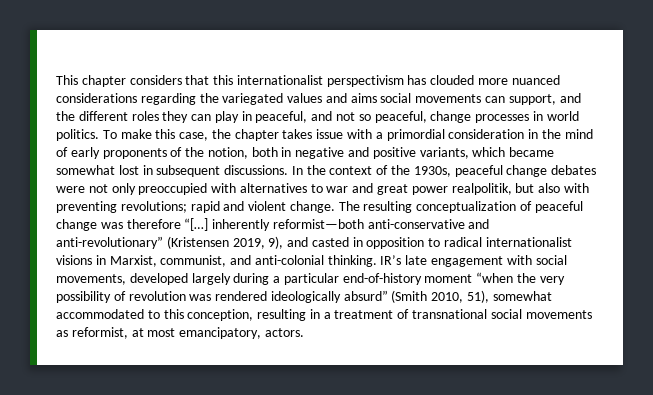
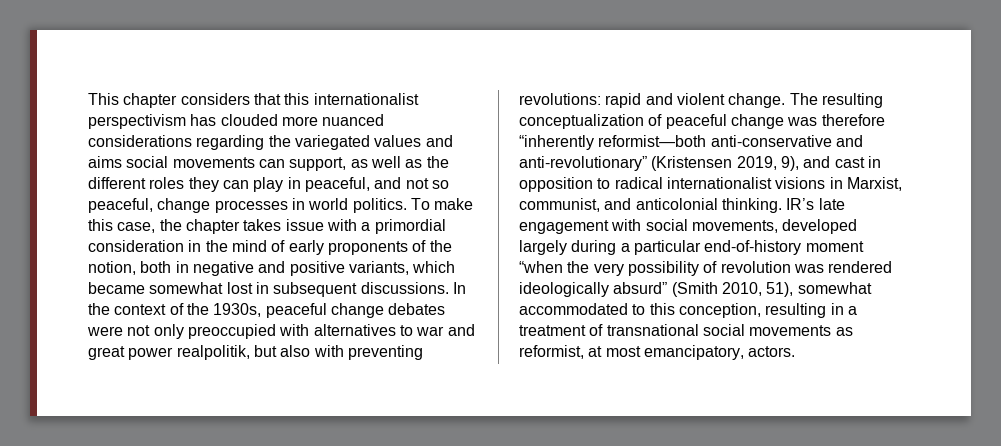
- This chapter considers that this internationalist perspectivism has clouded more nuanced considerations regarding the variegated values and aims social movements can support, and the different roles they can play in peaceful, and not so peaceful, change processes in world politics.
+ This chapter considers that this internationalist perspectivism has clouded more nuanced considerations regarding the variegated values and aims social movements can support, as well as the different roles they can play in peaceful, and not so peaceful, change processes in world politics.
- In the context of the 1930s, peaceful change debates were not only preoccupied with alternatives to war and great power realpolitik, but also with preventing revolutions; rapid and violent change.
+ In the context of the 1930s, peaceful change debates were not only preoccupied with alternatives to war and great power realpolitik, but also with preventing revolutions: rapid and violent change.
- The resulting conceptualization of peaceful change was therefore “[…] inherently reformist—both anti-conservative and anti-revolutionary” (Kristensen 2019, 9), and casted in opposition to radical internationalist visions in Marxist, communist, and anti-colonial thinking.
+ The resulting conceptualization of peaceful change was therefore “inherently reformist—both anti-conservative and anti-revolutionary” (Kristensen 2019, 9), and cast in opposition to radical internationalist visions in Marxist, communist, and anticolonial thinking.

